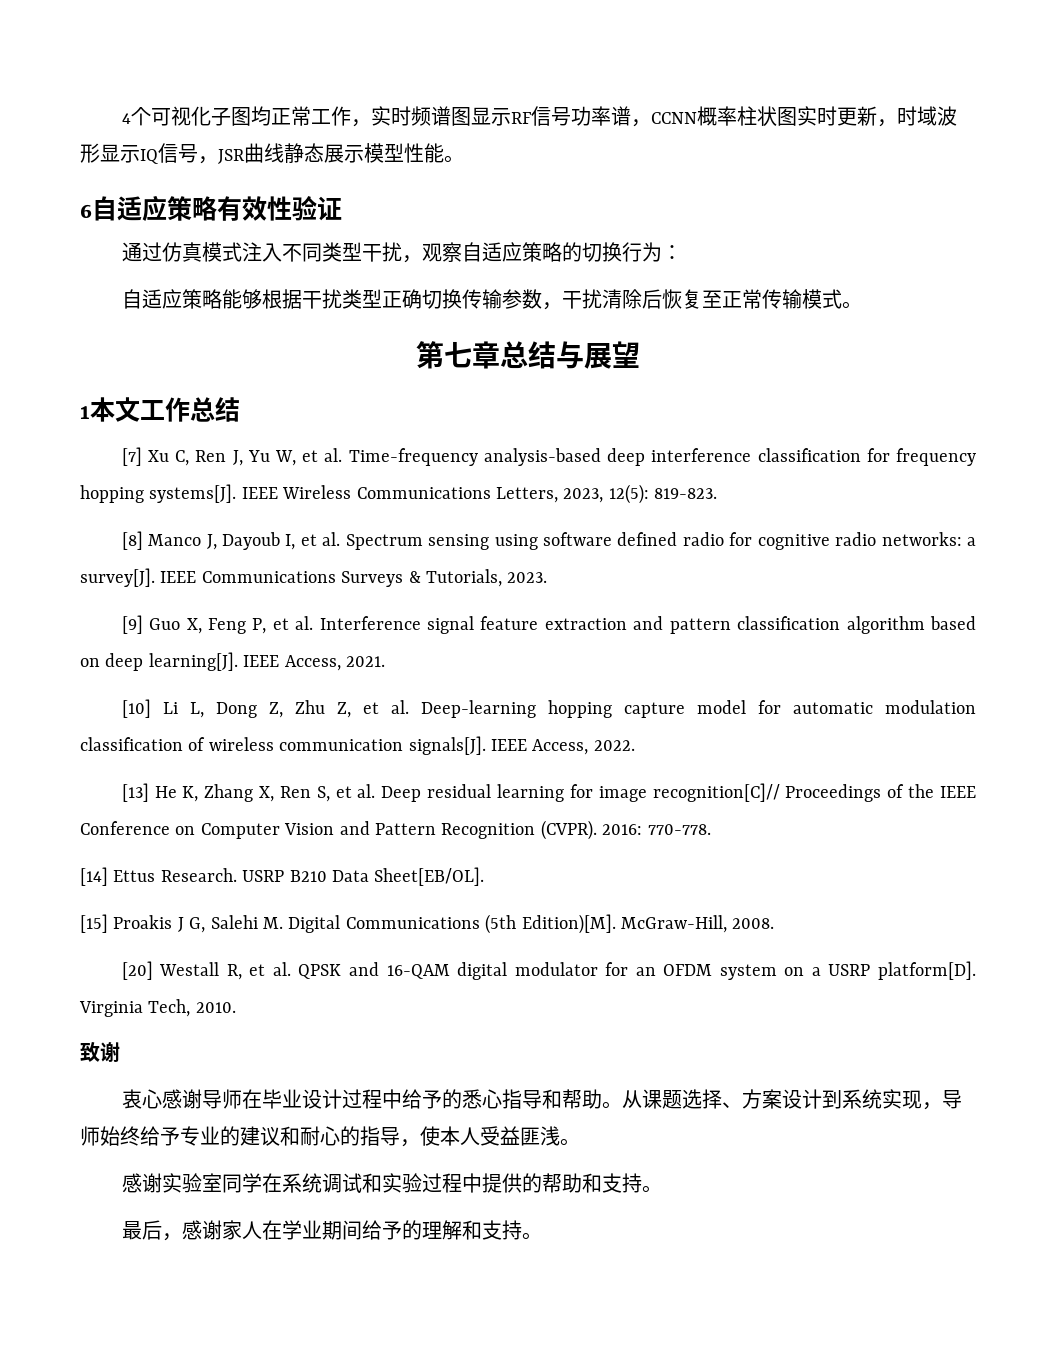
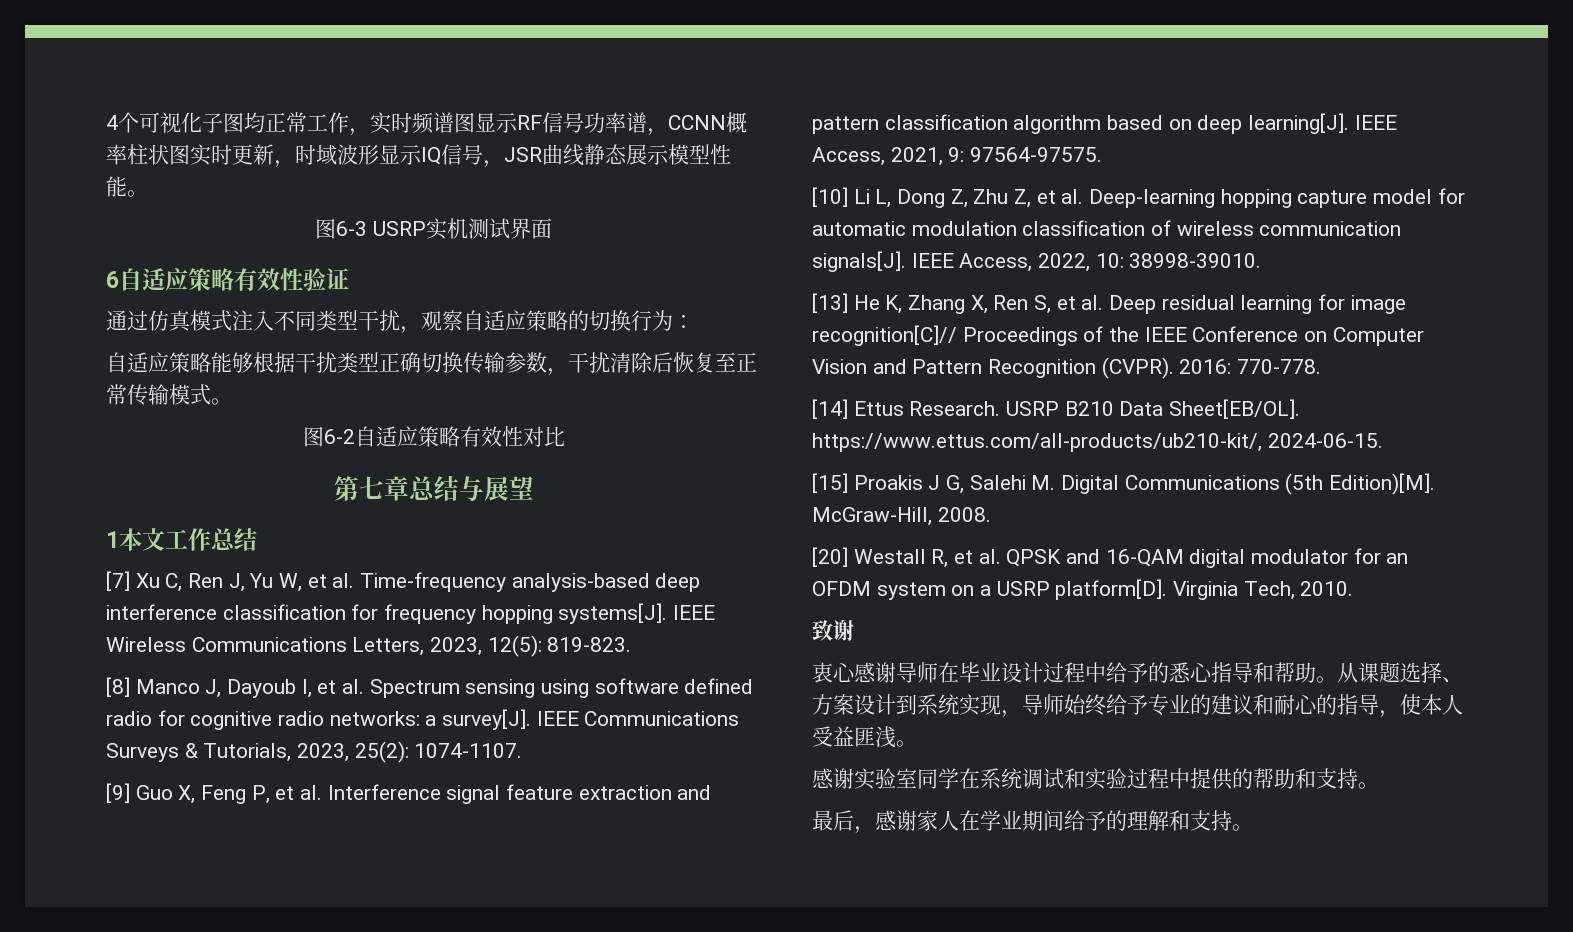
+ 图6-3 USRP实机测试界面
+ 图6-2自适应策略有效性对比
- IEEE Communications Surveys & Tutorials, 2023.
+ IEEE Communications Surveys & Tutorials, 2023, 25(2): 1074-1107.
- IEEE Access, 2021.
+ IEEE Access, 2021, 9: 97564-97575.
- IEEE Access, 2022.
+ IEEE Access, 2022, 10: 38998-39010.
- USRP B210 Data Sheet[EB/OL].
+ USRP B210 Data Sheet[EB/OL]. https://www.ettus.com/all-products/ub210-kit/, 2024-06-15.

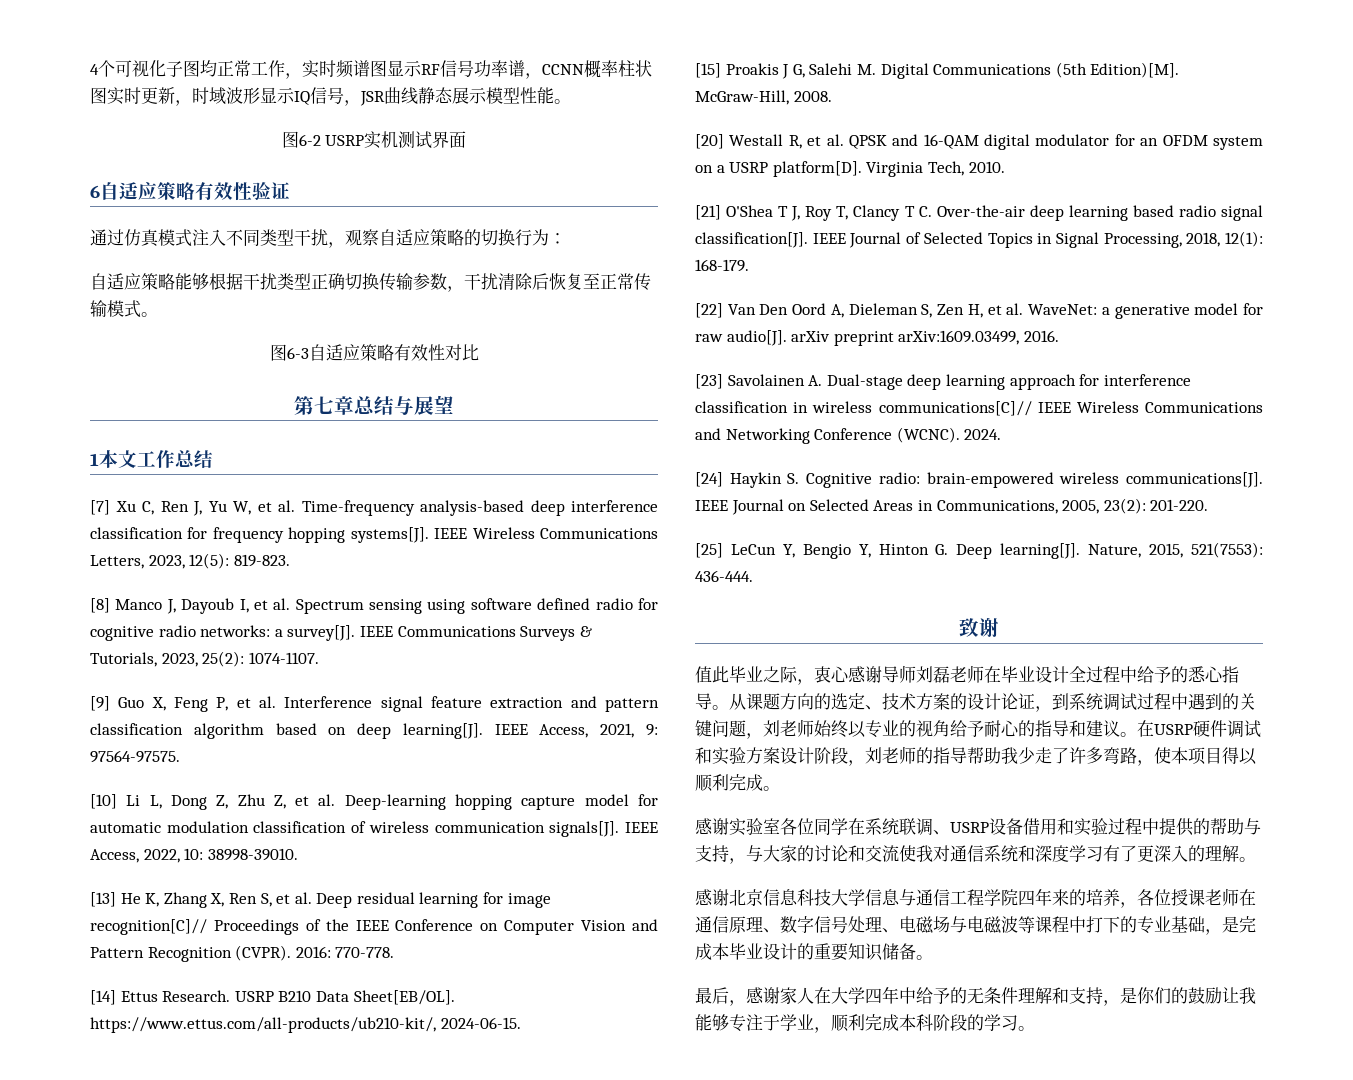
- 图6-3 USRP实机测试界面
+ 图6-2 USRP实机测试界面
- 图6-2自适应策略有效性对比
+ 图6-3自适应策略有效性对比
+ [21] O'Shea T J, Roy T, Clancy T C. Over-the-air deep learning based radio signal classification[J]. IEEE Journal of Selected Topics in Signal Processing, 2018, 12(1): 168-179.
+ [22] Van Den Oord A, Dieleman S, Zen H, et al. WaveNet: a generative model for raw audio[J]. arXiv preprint arXiv:1609.03499, 2016.
+ [23] Savolainen A. Dual-stage deep learning approach for interference classification in wireless communications[C]// IEEE Wireless Communications and Networking Conference (WCNC). 2024.
+ [24] Haykin S. Cognitive radio: brain-empowered wireless communications[J]. IEEE Journal on Selected Areas in Communications, 2005, 23(2): 201-220.
+ [25] LeCun Y, Bengio Y, Hinton G. Deep learning[J]. Nature, 2015, 521(7553): 436-444.
  致谢
- 衷心感谢导师在毕业设计过程中给予的悉心指导和帮助。
+ 值此毕业之际，衷心感谢导师刘磊老师在毕业设计全过程中给予的悉心指导。
- 从课题选择、方案设计到系统实现，导师始终给予专业的建议和耐心的指导，使本人受益匪浅。
+ 从课题方向的选定、技术方案的设计论证，到系统调试过程中遇到的关键问题，刘老师始终以专业的视角给予耐心的指导和建议。在USRP硬件调试和实验方案设计阶段，刘老师的指导帮助我少走了许多弯路，使本项目得以顺利完成。
- 感谢实验室同学在系统调试和实验过程中提供的帮助和支持。
+ 感谢实验室各位同学在系统联调、USRP设备借用和实验过程中提供的帮助与支持，与大家的讨论和交流使我对通信系统和深度学习有了更深入的理解。
+ 感谢北京信息科技大学信息与通信工程学院四年来的培养，各位授课老师在通信原理、数字信号处理、电磁场与电磁波等课程中打下的专业基础，是完成本毕业设计的重要知识储备。
- 最后，感谢家人在学业期间给予的理解和支持。
+ 最后，感谢家人在大学四年中给予的无条件理解和支持，是你们的鼓励让我能够专注于学业，顺利完成本科阶段的学习。

